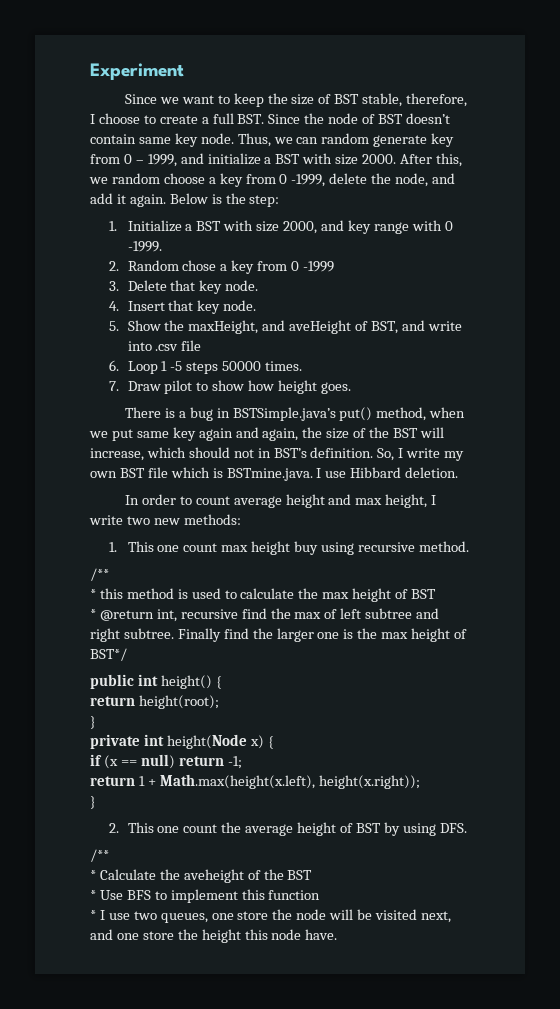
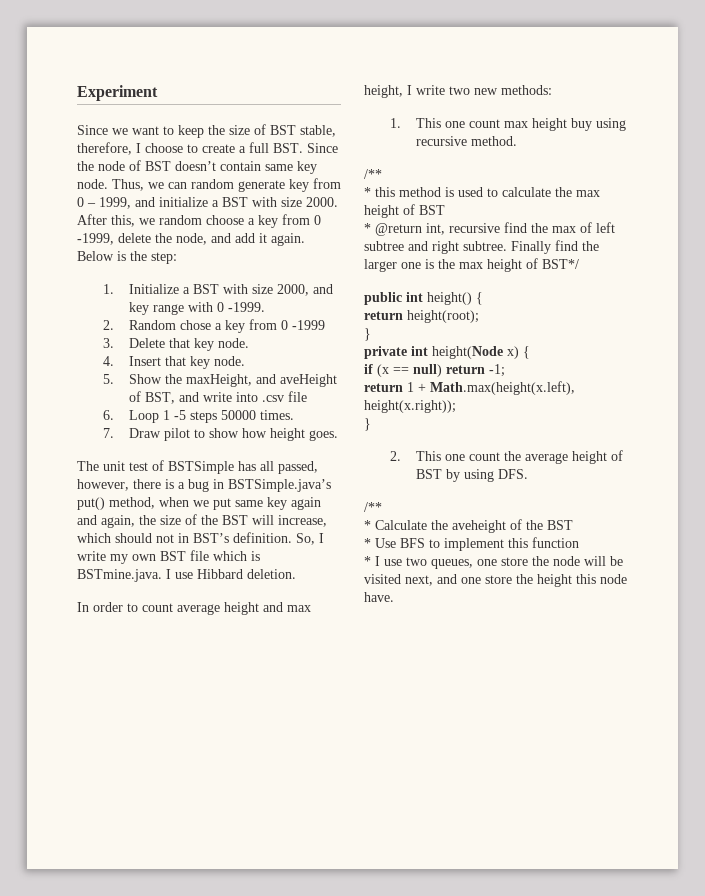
- There is a bug in BSTSimple.java’s put() method, when we put same key again and again, the size of the BST will increase, which should not in BST’s definition.
+ The unit test of BSTSimple has all passed, however, there is a bug in BSTSimple.java’s put() method, when we put same key again and again, the size of the BST will increase, which should not in BST’s definition.

